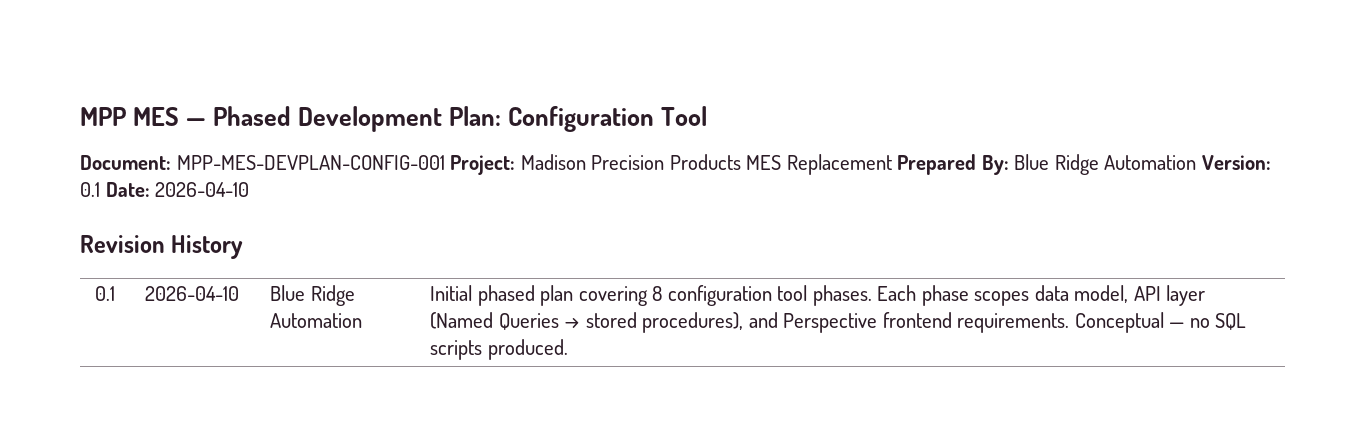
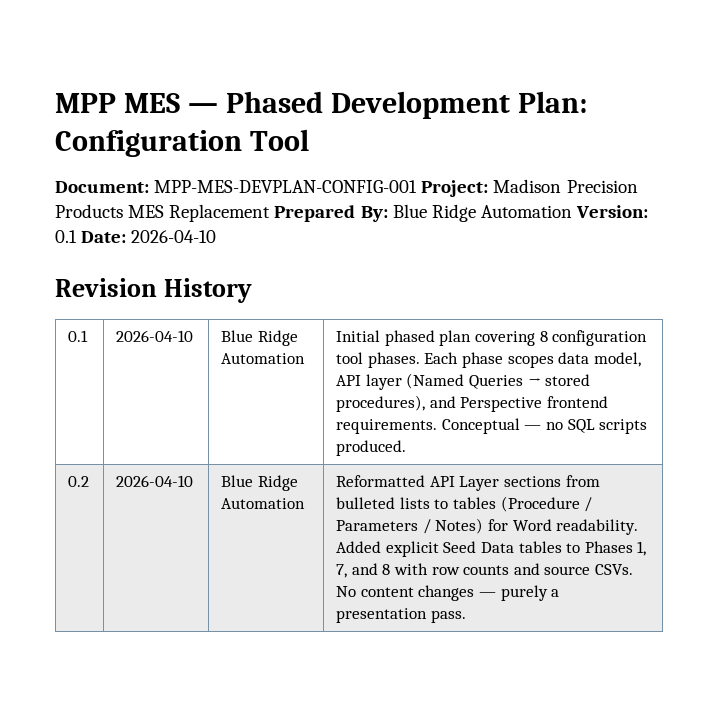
+ 0.2 | 2026-04-10 | Blue Ridge Automation | Reformatted API Layer sections from bulleted lists to tables (Procedure / Parameters / Notes) for Word readability. Added explicit Seed Data tables to Phases 1, 7, and 8 with row counts and source CSVs. No content changes — purely a presentation pass.

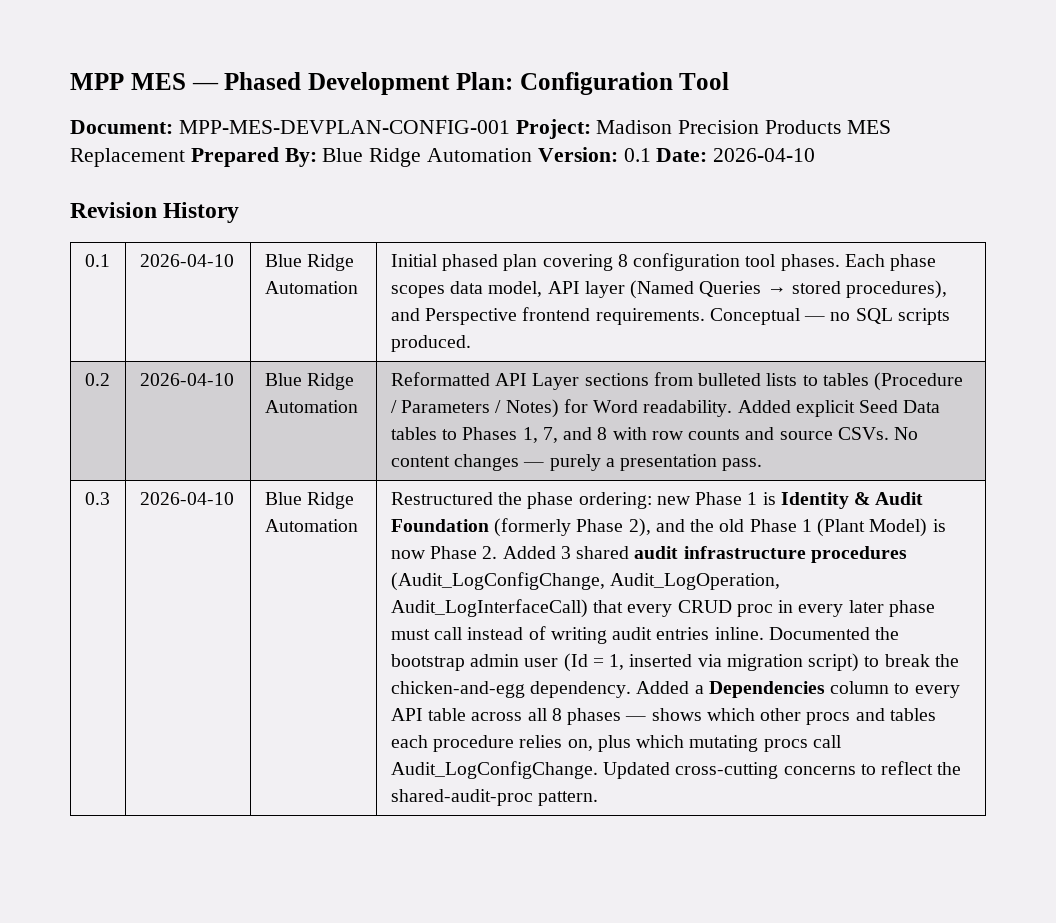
+ 0.3 | 2026-04-10 | Blue Ridge Automation | Restructured the phase ordering: new Phase 1 is Identity & Audit Foundation (formerly Phase 2), and the old Phase 1 (Plant Model) is now Phase 2. Added 3 shared audit infrastructure procedures (Audit_LogConfigChange, Audit_LogOperation, Audit_LogInterfaceCall) that every CRUD proc in every later phase must call instead of writing audit entries inline. Documented the bootstrap admin user (Id = 1, inserted via migration script) to break the chicken-and-egg dependency. Added a Dependencies column to every API table across all 8 phases — shows which other procs and tables each procedure relies on, plus which mutating procs call Audit_LogConfigChange. Updated cross-cutting concerns to reflect the shared-audit-proc pattern.

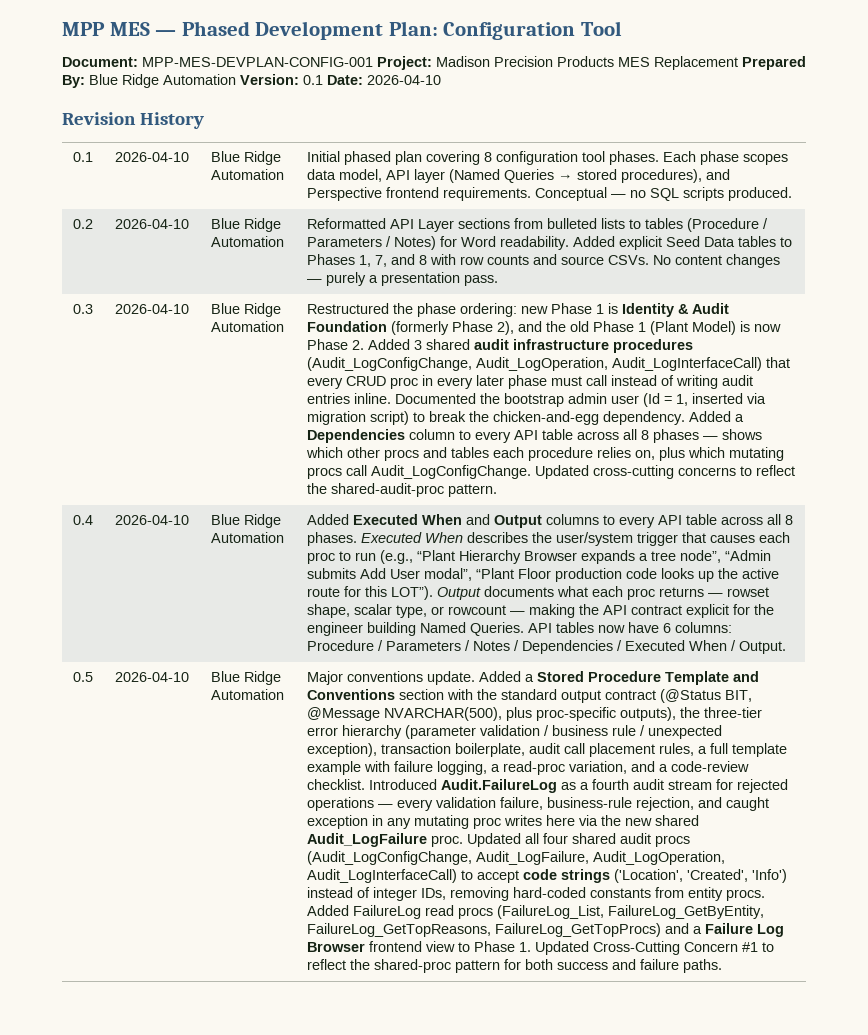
+ 0.4 | 2026-04-10 | Blue Ridge Automation | Added Executed When and Output columns to every API table across all 8 phases. Executed When describes the user/system trigger that causes each proc to run (e.g., “Plant Hierarchy Browser expands a tree node”, “Admin submits Add User modal”, “Plant Floor production code looks up the active route for this LOT”). Output documents what each proc returns — rowset shape, scalar type, or rowcount — making the API contract explicit for the engineer building Named Queries. API tables now have 6 columns: Procedure / Parameters / Notes / Dependencies / Executed When / Output.
+ 0.5 | 2026-04-10 | Blue Ridge Automation | Major conventions update. Added a Stored Procedure Template and Conventions section with the standard output contract (@Status BIT, @Message NVARCHAR(500), plus proc-specific outputs), the three-tier error hierarchy (parameter validation / business rule / unexpected exception), transaction boilerplate, audit call placement rules, a full template example with failure logging, a read-proc variation, and a code-review checklist. Introduced Audit.FailureLog as a fourth audit stream for rejected operations — every validation failure, business-rule rejection, and caught exception in any mutating proc writes here via the new shared Audit_LogFailure proc. Updated all four shared audit procs (Audit_LogConfigChange, Audit_LogFailure, Audit_LogOperation, Audit_LogInterfaceCall) to accept code strings ('Location', 'Created', 'Info') instead of integer IDs, removing hard-coded constants from entity procs. Added FailureLog read procs (FailureLog_List, FailureLog_GetByEntity, FailureLog_GetTopReasons, FailureLog_GetTopProcs) and a Failure Log Browser frontend view to Phase 1. Updated Cross-Cutting Concern #1 to reflect the shared-proc pattern for both success and failure paths.

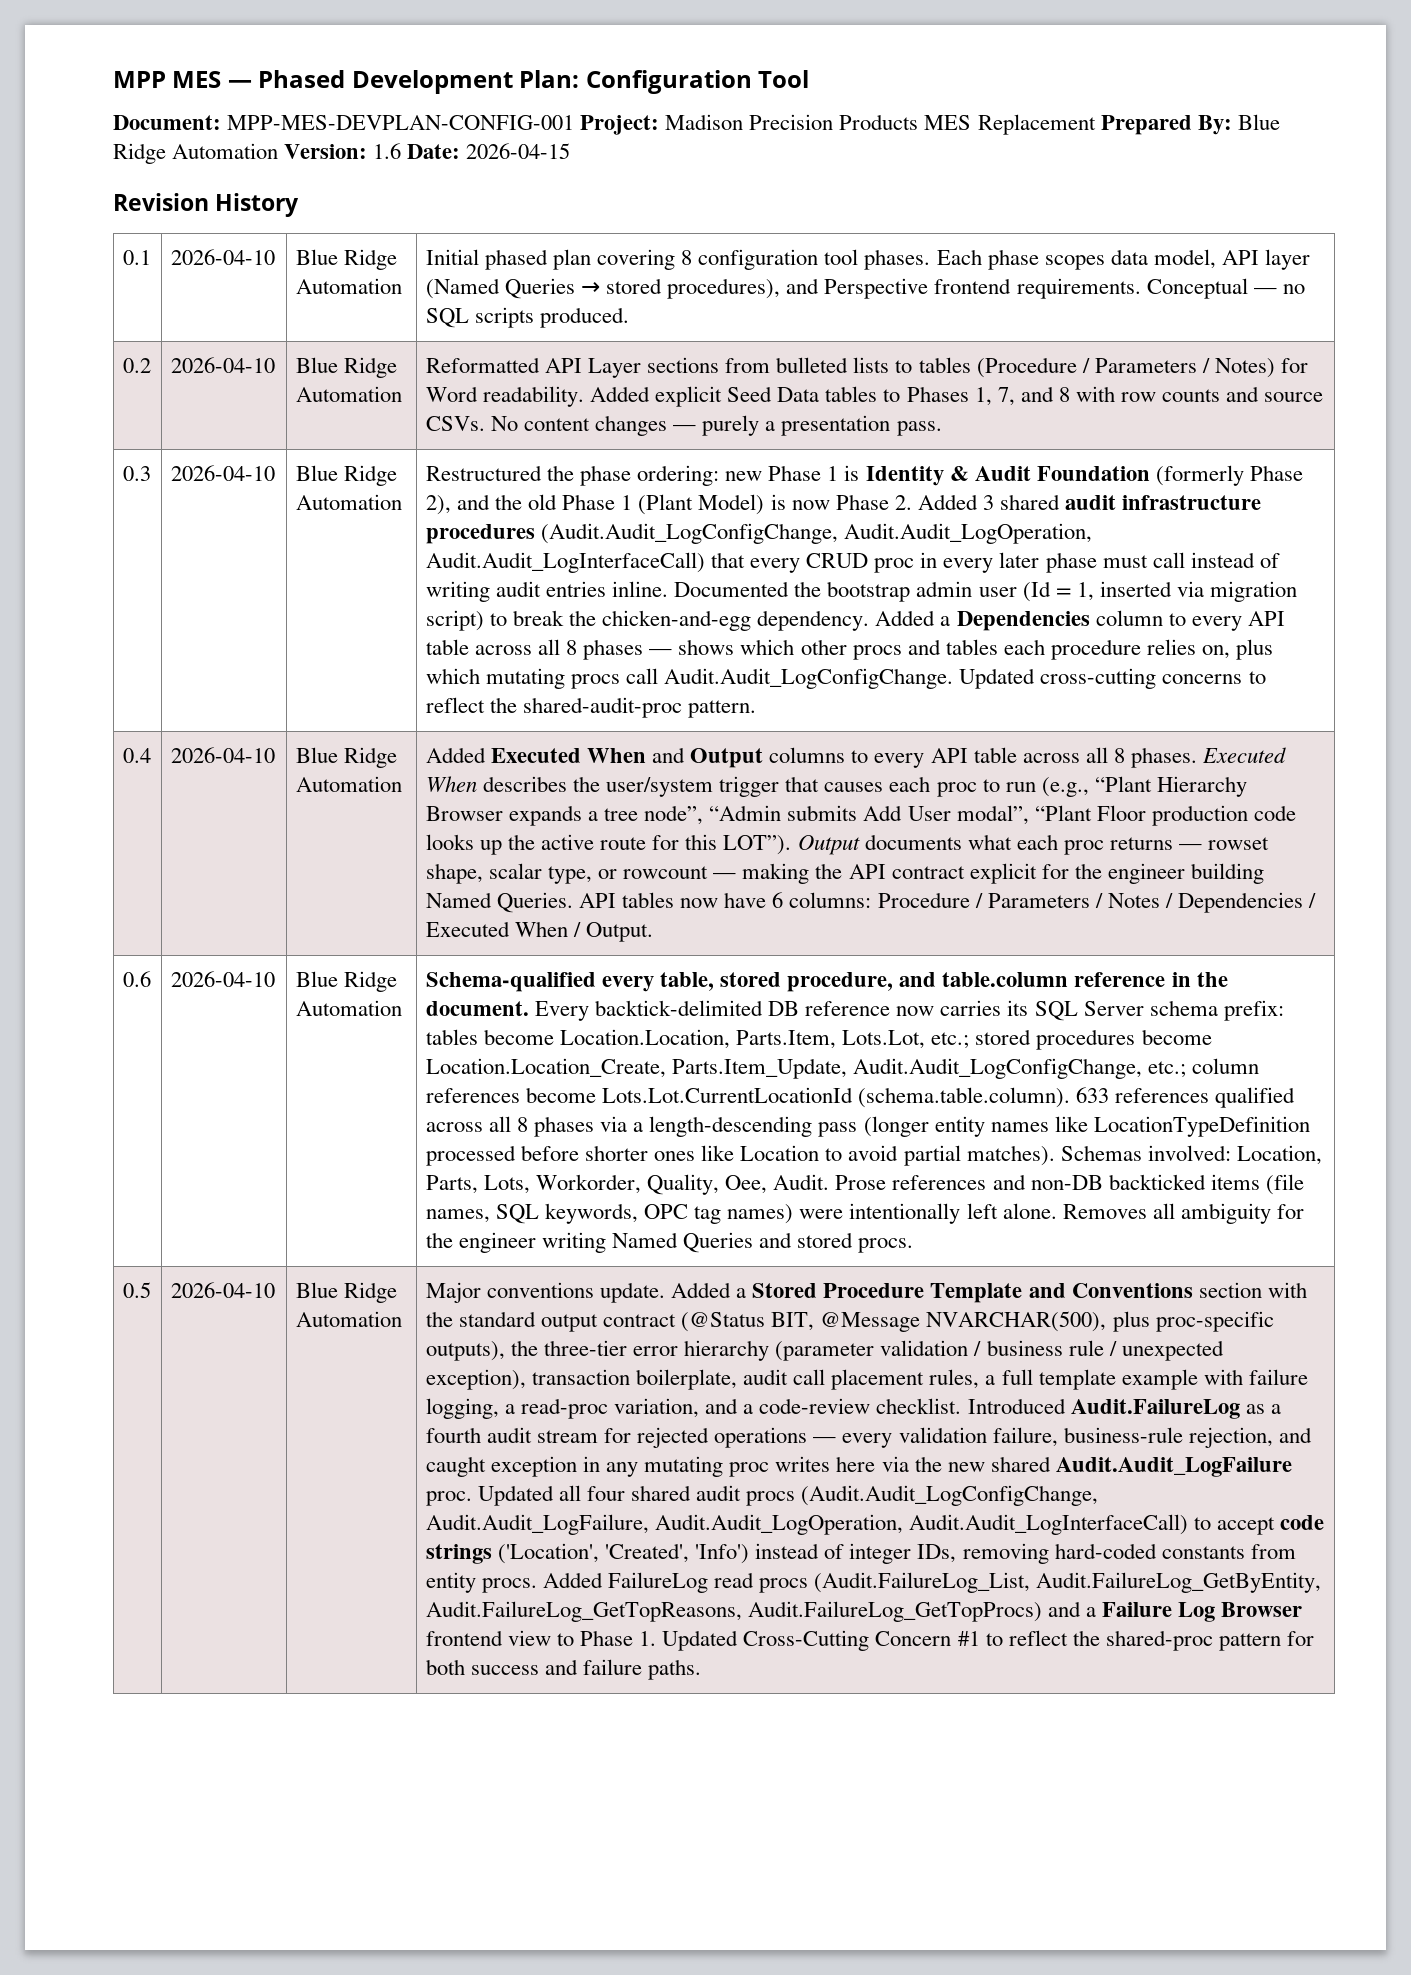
- Document: MPP-MES-DEVPLAN-CONFIG-001 Project: Madison Precision Products MES Replacement Prepared By: Blue Ridge Automation Version: 0.1 Date: 2026-04-10
+ Document: MPP-MES-DEVPLAN-CONFIG-001 Project: Madison Precision Products MES Replacement Prepared By: Blue Ridge Automation Version: 1.6 Date: 2026-04-15
- Restructured the phase ordering: new Phase 1 is Identity & Audit Foundation (formerly Phase 2), and the old Phase 1 (Plant Model) is now Phase 2. Added 3 shared audit infrastructure procedures (Audit_LogConfigChange, Audit_LogOperation, Audit_LogInterfaceCall) that every CRUD proc in every later phase must call instead of writing audit entries inline.
+ Restructured the phase ordering: new Phase 1 is Identity & Audit Foundation (formerly Phase 2), and the old Phase 1 (Plant Model) is now Phase 2. Added 3 shared audit infrastructure procedures (Audit.Audit_LogConfigChange, Audit.Audit_LogOperation, Audit.Audit_LogInterfaceCall) that every CRUD proc in every later phase must call instead of writing audit entries inline.
- Added a Dependencies column to every API table across all 8 phases — shows which other procs and tables each procedure relies on, plus which mutating procs call Audit_LogConfigChange. Updated cross-cutting concerns to reflect the shared-audit-proc pattern.
+ Added a Dependencies column to every API table across all 8 phases — shows which other procs and tables each procedure relies on, plus which mutating procs call Audit.Audit_LogConfigChange. Updated cross-cutting concerns to reflect the shared-audit-proc pattern.
+ 0.6 | 2026-04-10 | Blue Ridge Automation | Schema-qualified every table, stored procedure, and table.column reference in the document. Every backtick-delimited DB reference now carries its SQL Server schema prefix: tables become Location.Location, Parts.Item, Lots.Lot, etc.; stored procedures become Location.Location_Create, Parts.Item_Update, Audit.Audit_LogConfigChange, etc.; column references become Lots.Lot.CurrentLocationId (schema.table.column). 633 references qualified across all 8 phases via a length-descending pass (longer entity names like LocationTypeDefinition processed before shorter ones like Location to avoid partial matches). Schemas involved: Location, Parts, Lots, Workorder, Quality, Oee, Audit. Prose references and non-DB backticked items (file names, SQL keywords, OPC tag names) were intentionally left alone. Removes all ambiguity for the engineer writing Named Queries and stored procs.
- Introduced Audit.FailureLog as a fourth audit stream for rejected operations — every validation failure, business-rule rejection, and caught exception in any mutating proc writes here via the new shared Audit_LogFailure proc.
+ Introduced Audit.FailureLog as a fourth audit stream for rejected operations — every validation failure, business-rule rejection, and caught exception in any mutating proc writes here via the new shared Audit.Audit_LogFailure proc.
- Updated all four shared audit procs (Audit_LogConfigChange, Audit_LogFailure, Audit_LogOperation, Audit_LogInterfaceCall) to accept code strings ('Location', 'Created', 'Info') instead of integer IDs, removing hard-coded constants from entity procs.
+ Updated all four shared audit procs (Audit.Audit_LogConfigChange, Audit.Audit_LogFailure, Audit.Audit_LogOperation, Audit.Audit_LogInterfaceCall) to accept code strings ('Location', 'Created', 'Info') instead of integer IDs, removing hard-coded constants from entity procs.
- Added FailureLog read procs (FailureLog_List, FailureLog_GetByEntity, FailureLog_GetTopReasons, FailureLog_GetTopProcs) and a Failure Log Browser frontend view to Phase 1. Updated Cross-Cutting Concern #1 to reflect the shared-proc pattern for both success and failure paths.
+ Added FailureLog read procs (Audit.FailureLog_List, Audit.FailureLog_GetByEntity, Audit.FailureLog_GetTopReasons, Audit.FailureLog_GetTopProcs) and a Failure Log Browser frontend view to Phase 1. Updated Cross-Cutting Concern #1 to reflect the shared-proc pattern for both success and failure paths.

